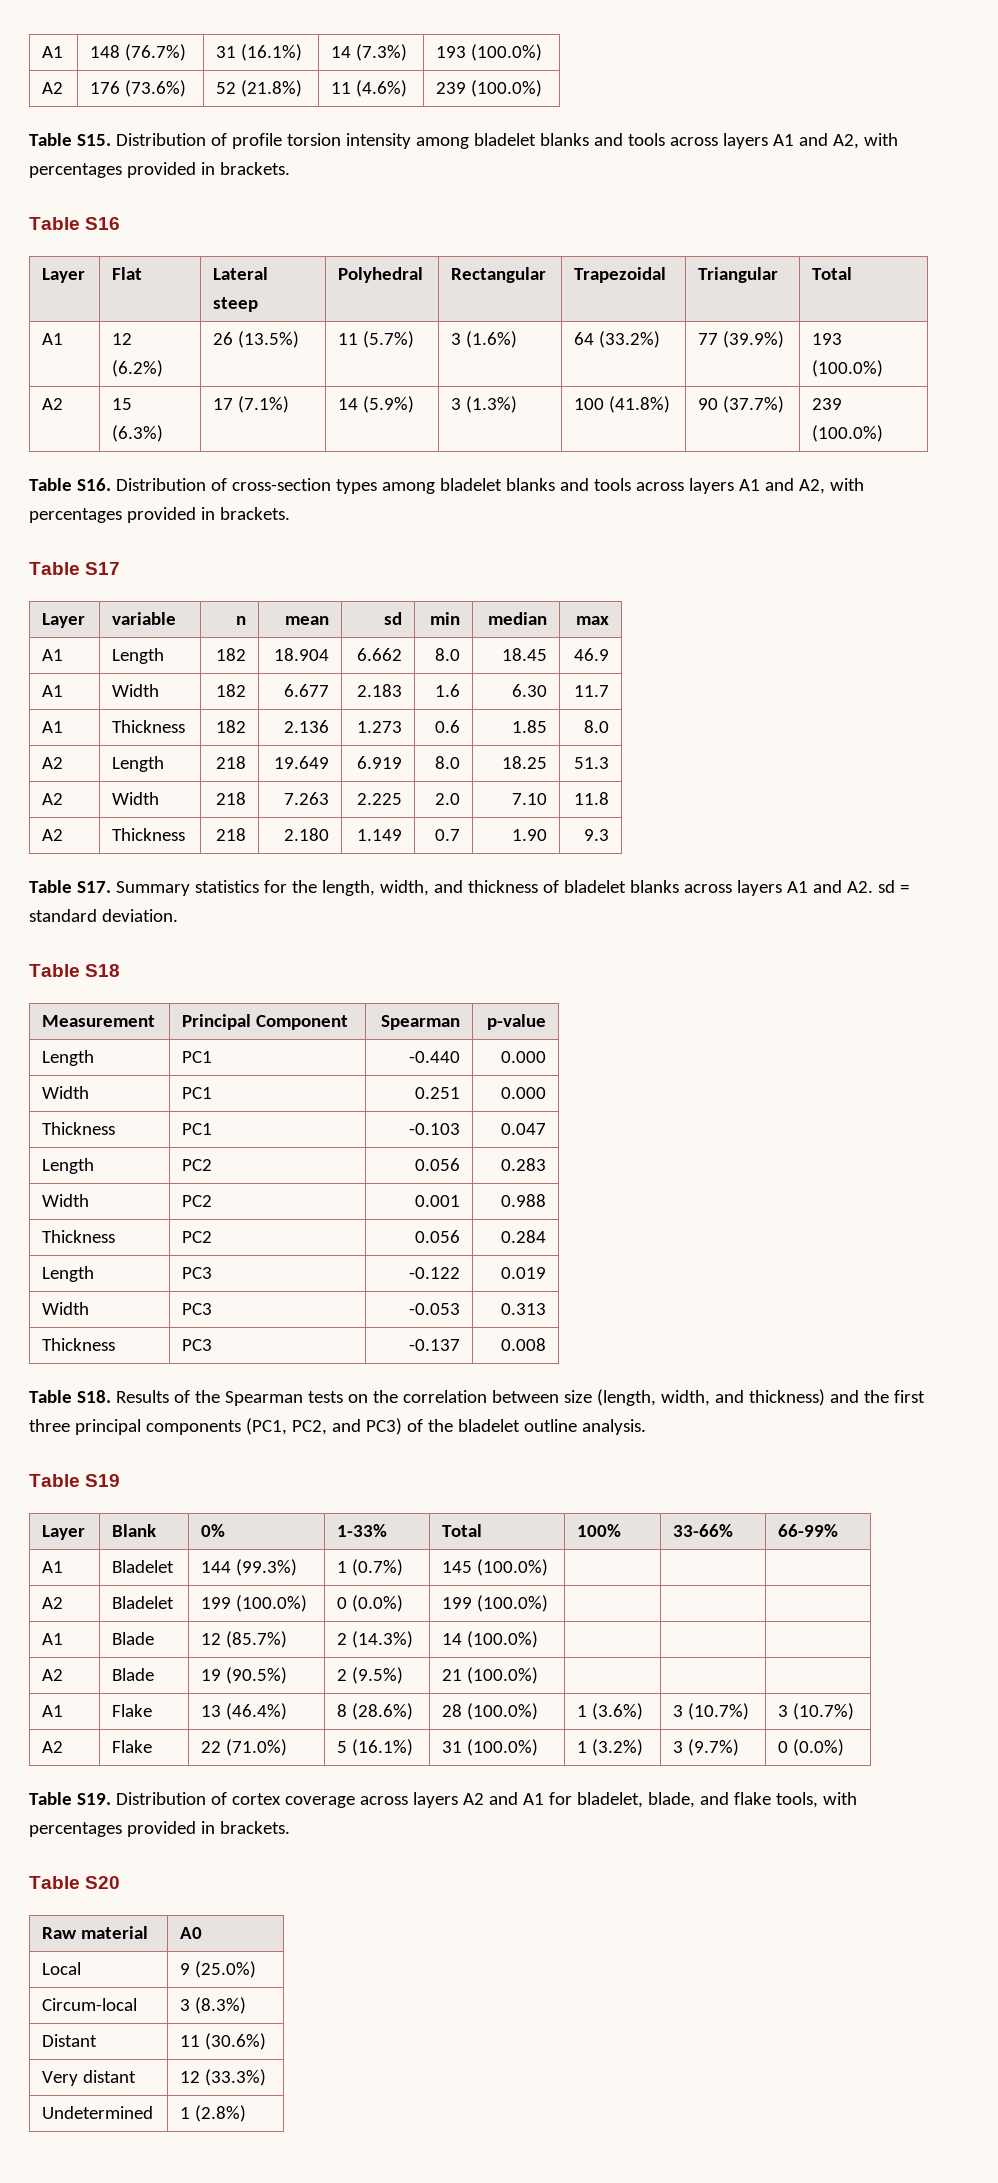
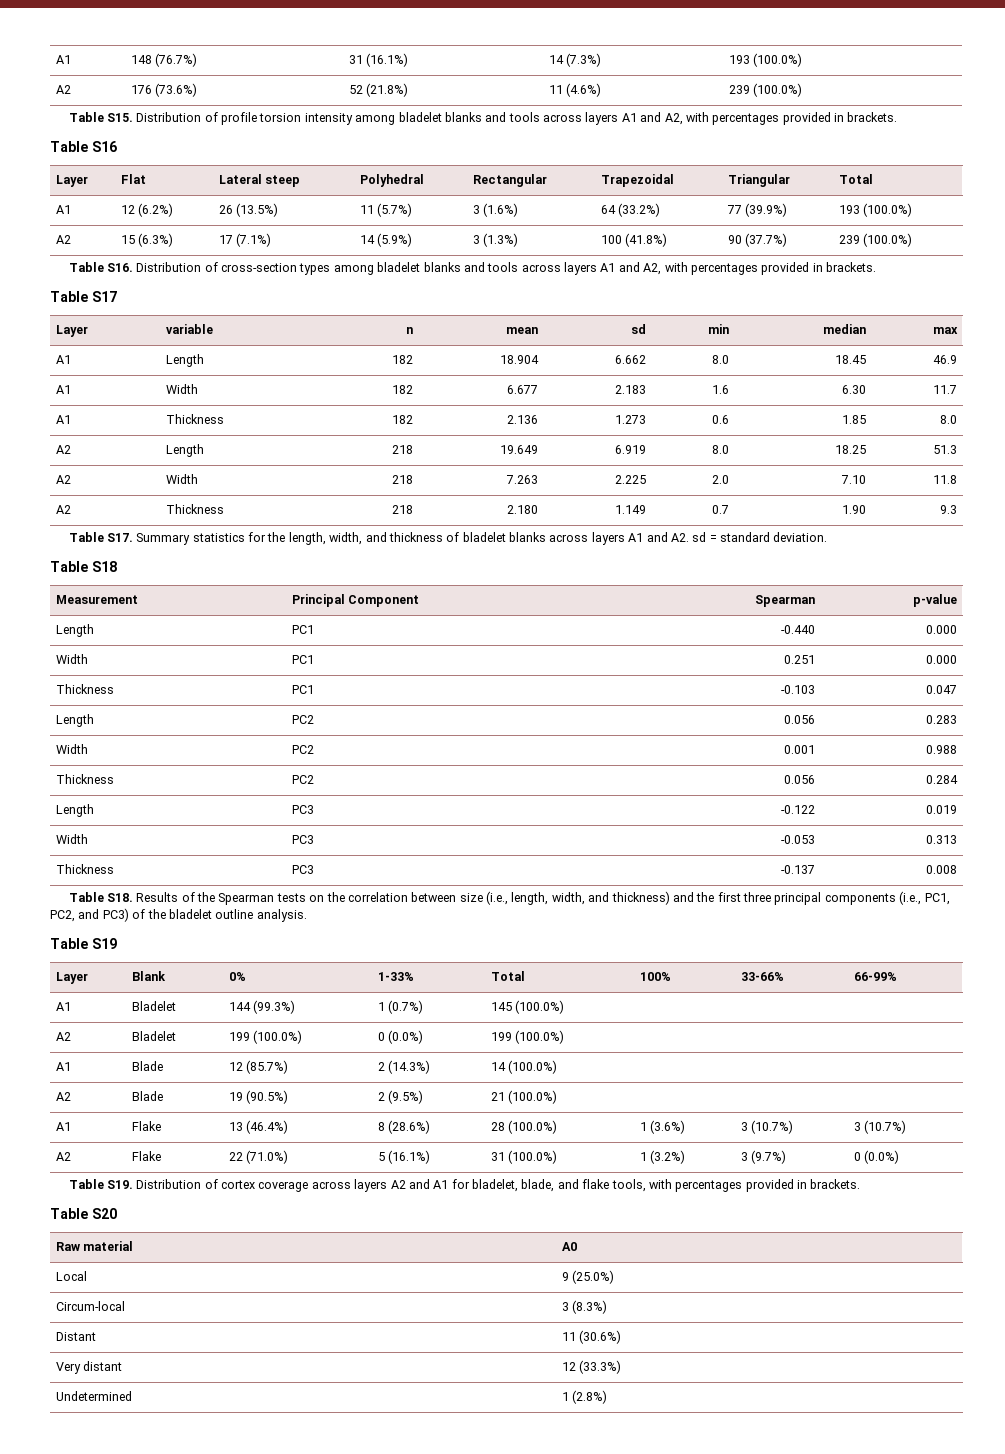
- Table S18. Results of the Spearman tests on the correlation between size (length, width, and thickness) and the first three principal components (PC1, PC2, and PC3) of the bladelet outline analysis.
+ Table S18. Results of the Spearman tests on the correlation between size (i.e., length, width, and thickness) and the first three principal components (i.e., PC1, PC2, and PC3) of the bladelet outline analysis.

